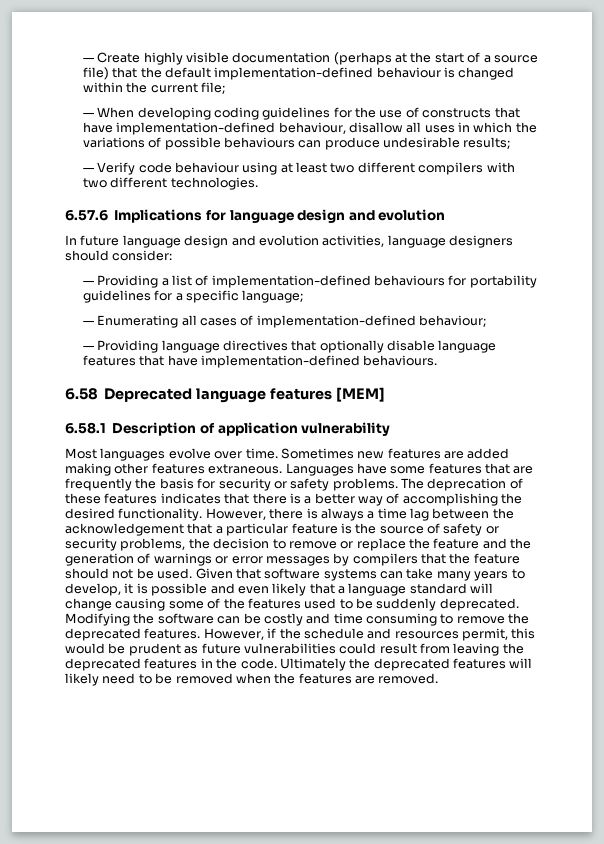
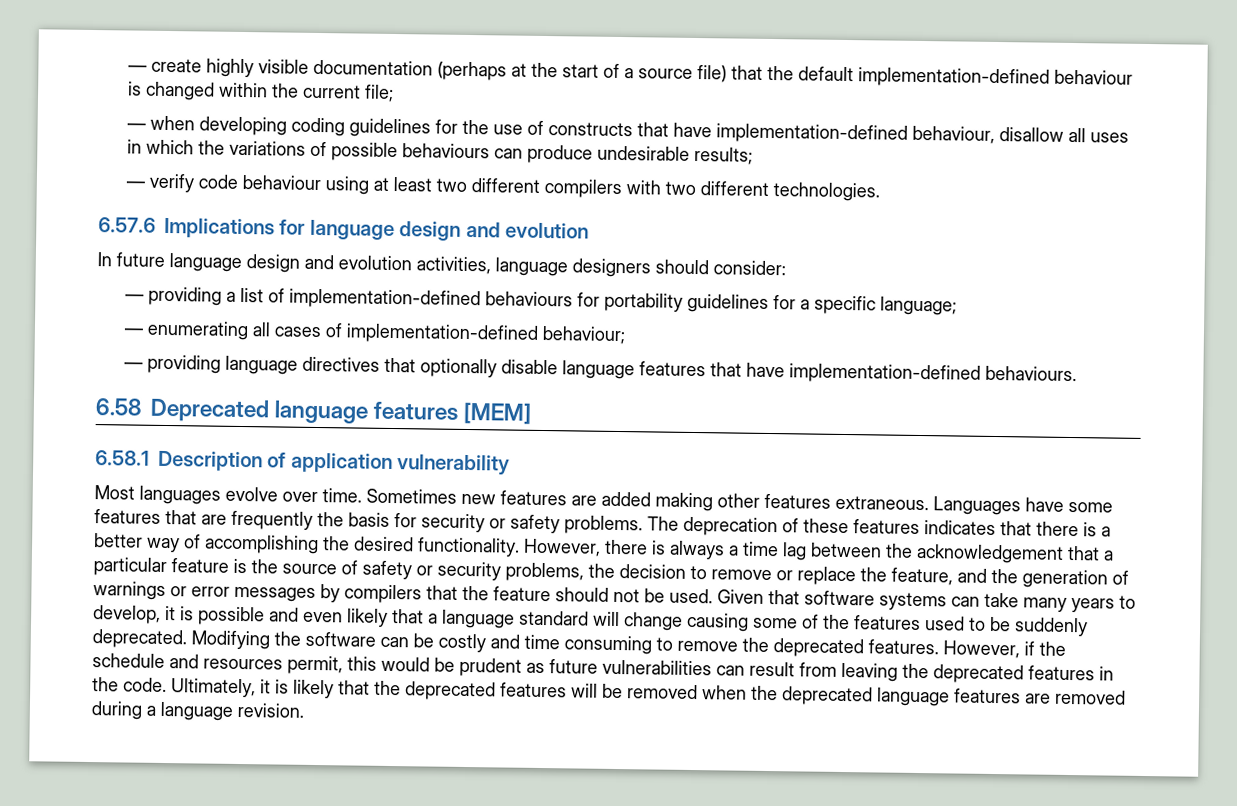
- — Create highly visible documentation (perhaps at the start of a source file) that the default implementation-defined behaviour is changed within the current file;
+ — create highly visible documentation (perhaps at the start of a source file) that the default implementation-defined behaviour is changed within the current file;
- — When developing coding guidelines for the use of constructs that have implementation-defined behaviour, disallow all uses in which the variations of possible behaviours can produce undesirable results;
+ — when developing coding guidelines for the use of constructs that have implementation-defined behaviour, disallow all uses in which the variations of possible behaviours can produce undesirable results;
- — Verify code behaviour using at least two different compilers with two different technologies.
+ — verify code behaviour using at least two different compilers with two different technologies.
- — Providing a list of implementation-defined behaviours for portability guidelines for a specific language;
+ — providing a list of implementation-defined behaviours for portability guidelines for a specific language;
- — Enumerating all cases of implementation-defined behaviour;
+ — enumerating all cases of implementation-defined behaviour;
- — Providing language directives that optionally disable language features that have implementation-defined behaviours.
+ — providing language directives that optionally disable language features that have implementation-defined behaviours.
- However, there is always a time lag between the acknowledgement that a particular feature is the source of safety or security problems, the decision to remove or replace the feature and the generation of warnings or error messages by compilers that the feature should not be used.
+ However, there is always a time lag between the acknowledgement that a particular feature is the source of safety or security problems, the decision to remove or replace the feature, and the generation of warnings or error messages by compilers that the feature should not be used.
- However, if the schedule and resources permit, this would be prudent as future vulnerabilities could result from leaving the deprecated features in the code.
+ However, if the schedule and resources permit, this would be prudent as future vulnerabilities can result from leaving the deprecated features in the code.
- Ultimately the deprecated features will likely need to be removed when the features are removed.
+ Ultimately, it is likely that the deprecated features will be removed when the deprecated language features are removed during a language revision.

